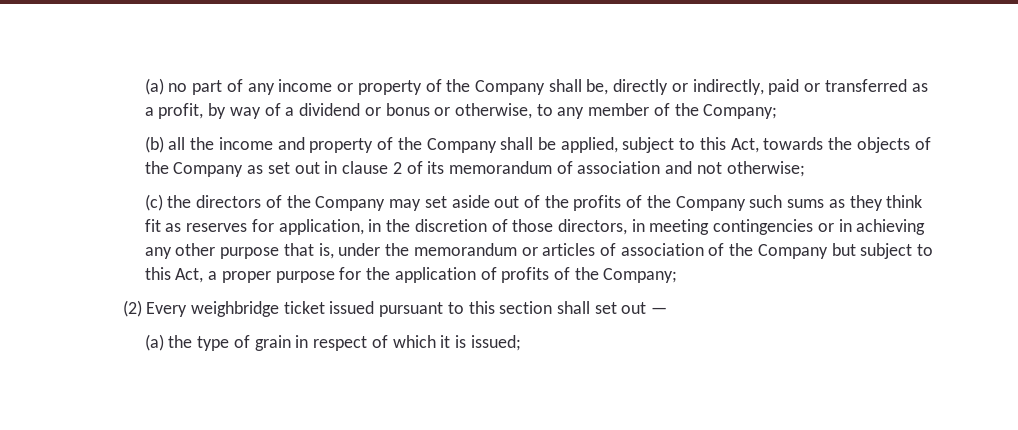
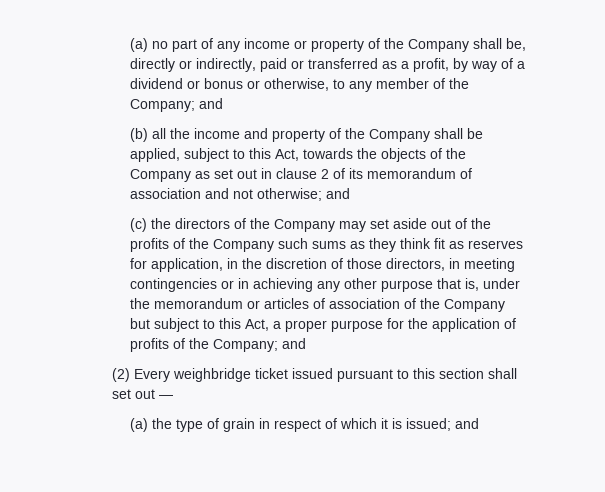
- (a) no part of any income or property of the Company shall be, directly or indirectly, paid or transferred as a profit, by way of a dividend or bonus or otherwise, to any member of the Company;
+ (a) no part of any income or property of the Company shall be, directly or indirectly, paid or transferred as a profit, by way of a dividend or bonus or otherwise, to any member of the Company; and
- (b) all the income and property of the Company shall be applied, subject to this Act, towards the objects of the Company as set out in clause 2 of its memorandum of association and not otherwise;
+ (b) all the income and property of the Company shall be applied, subject to this Act, towards the objects of the Company as set out in clause 2 of its memorandum of association and not otherwise; and
- (c) the directors of the Company may set aside out of the profits of the Company such sums as they think fit as reserves for application, in the discretion of those directors, in meeting contingencies or in achieving any other purpose that is, under the memorandum or articles of association of the Company but subject to this Act, a proper purpose for the application of profits of the Company;
+ (c) the directors of the Company may set aside out of the profits of the Company such sums as they think fit as reserves for application, in the discretion of those directors, in meeting contingencies or in achieving any other purpose that is, under the memorandum or articles of association of the Company but subject to this Act, a proper purpose for the application of profits of the Company; and
- (a) the type of grain in respect of which it is issued;
+ (a) the type of grain in respect of which it is issued; and

